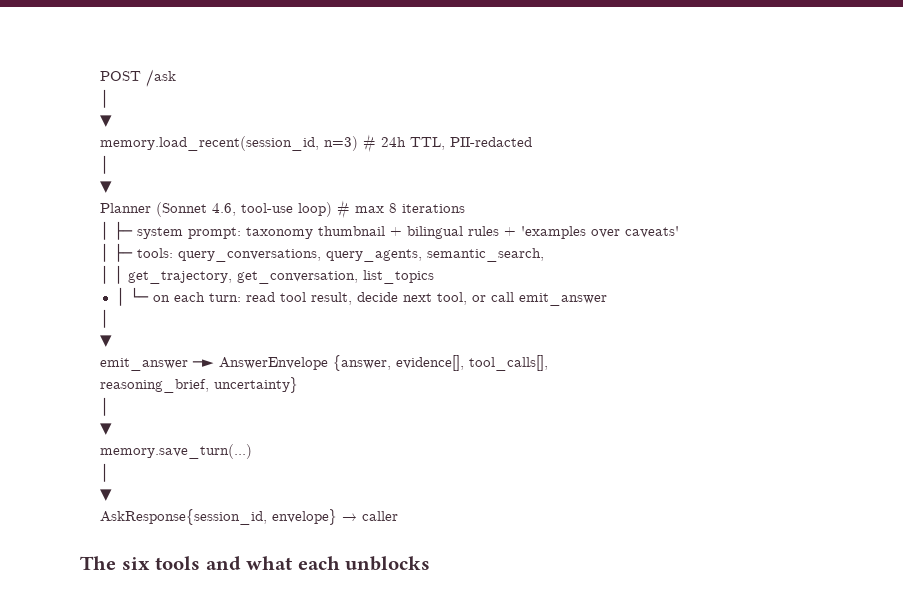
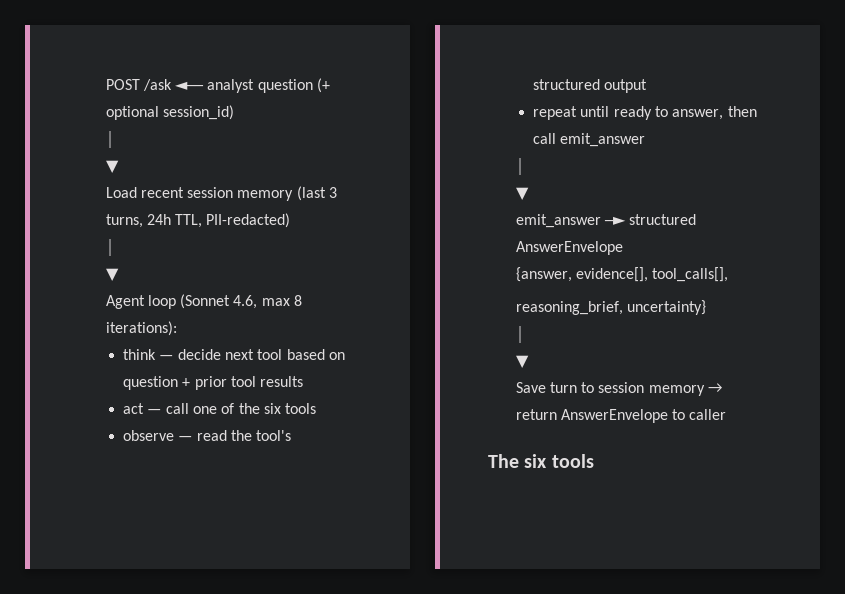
- POST /ask
+ POST /ask ◄── analyst question (+ optional session_id)
  │
  ▼
- memory.load_recent(session_id, n=3) # 24h TTL, PII-redacted
+ Load recent session memory (last 3 turns, 24h TTL, PII-redacted)
  │
  ▼
- Planner (Sonnet 4.6, tool-use loop) # max 8 iterations
- │ ├─ system prompt: taxonomy thumbnail + bilingual rules + 'examples over caveats'
- │ ├─ tools: query_conversations, query_agents, semantic_search,
- │ │ get_trajectory, get_conversation, list_topics
- │ └─ on each turn: read tool result, decide next tool, or call emit_answer
+ Agent loop (Sonnet 4.6, max 8 iterations):
+ think — decide next tool based on question + prior tool results
+ act — call one of the six tools
+ observe — read the tool's structured output
+ repeat until ready to answer, then call emit_answer
- emit_answer ─► AnswerEnvelope {answer, evidence[], tool_calls[],
+ emit_answer ─► structured AnswerEnvelope
+ {answer, evidence[], tool_calls[],
- memory.save_turn(...)
- │
- ▼
- AskResponse{session_id, envelope} → caller
+ Save turn to session memory → return AnswerEnvelope to caller
- The six tools and what each unblocks
+ The six tools

